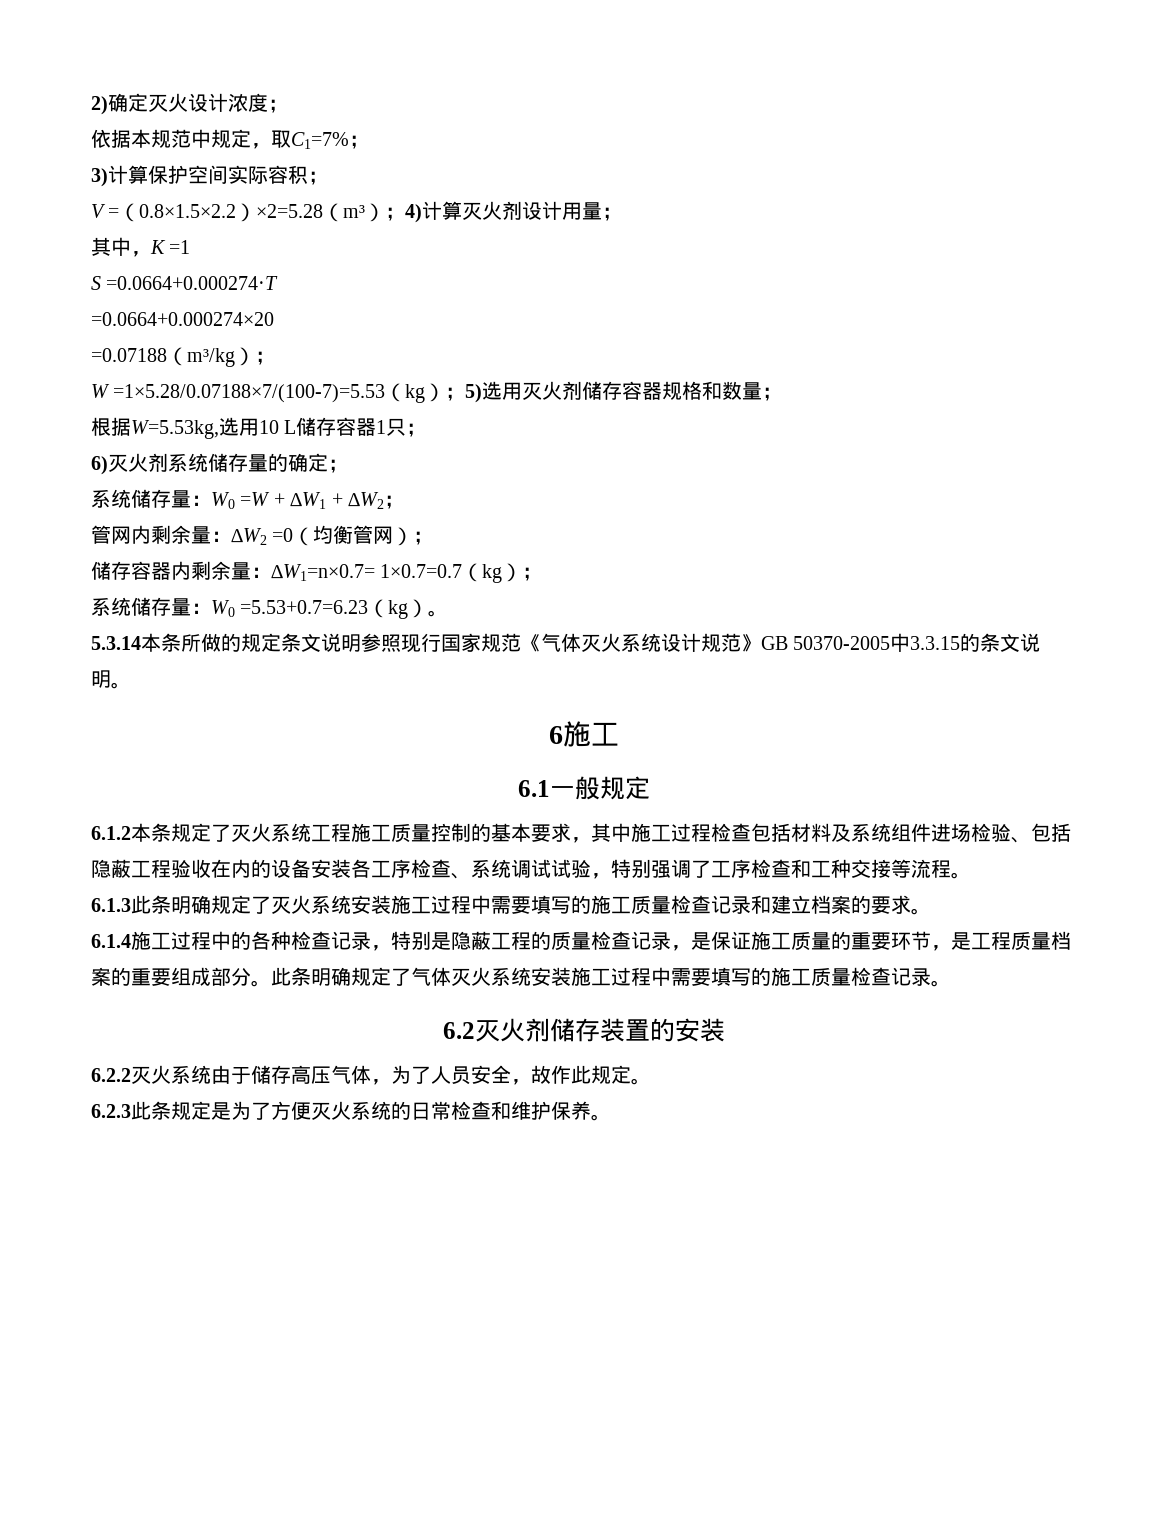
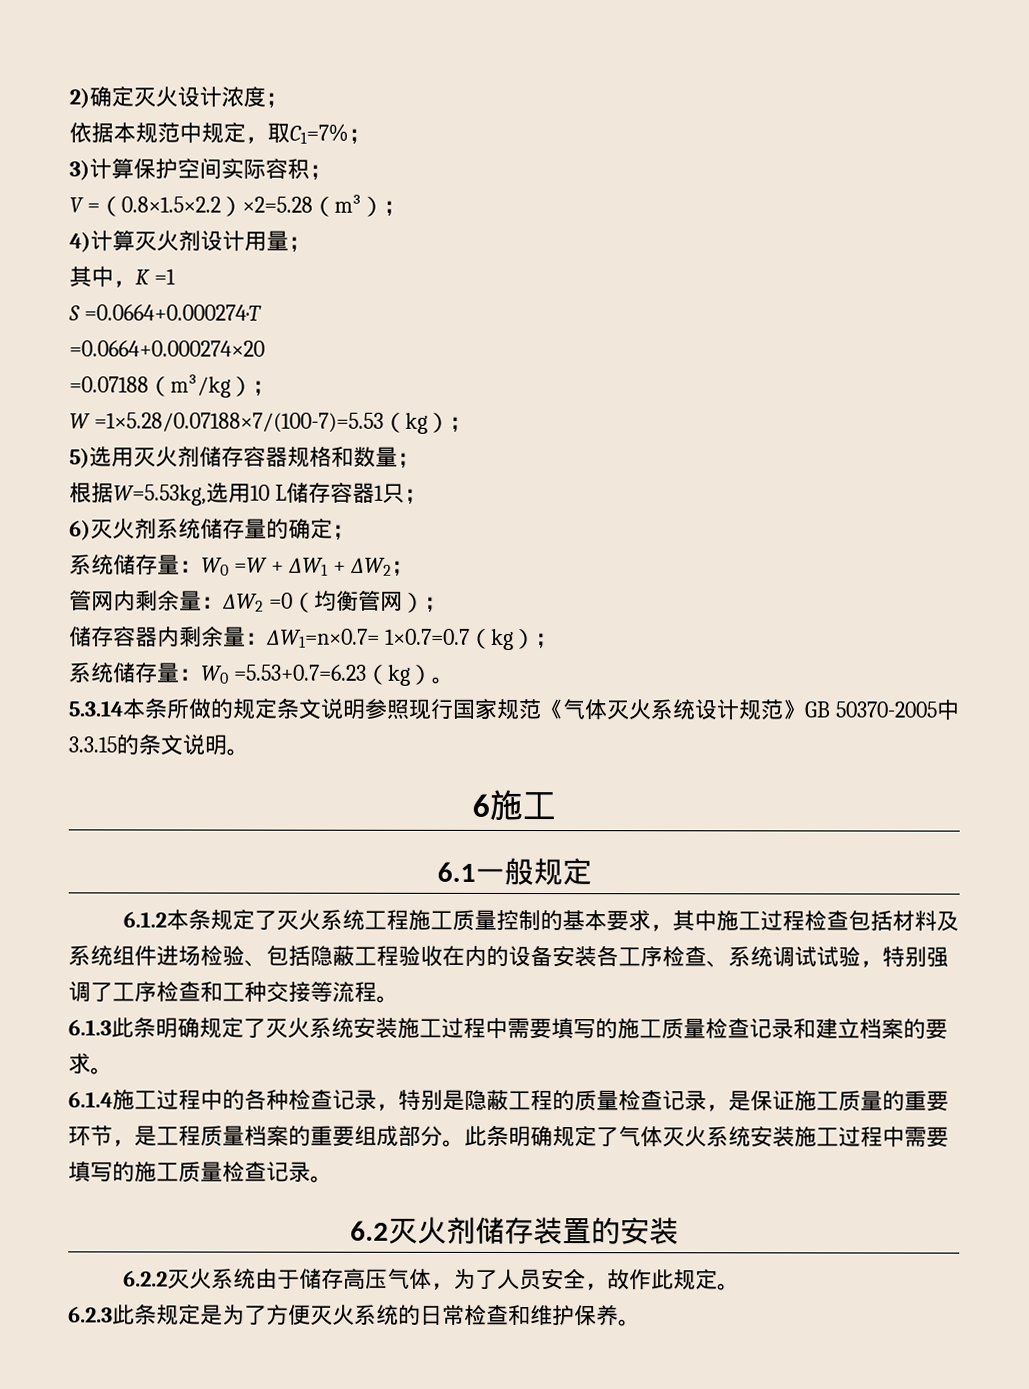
- V =（0.8×1.5×2.2）×2=5.28（m³）；4)计算灭火剂设计用量；
+ V =（0.8×1.5×2.2）×2=5.28（m³）；
+ 4)计算灭火剂设计用量；
- W =1×5.28/0.07188×7/(100-7)=5.53（kg）；5)选用灭火剂储存容器规格和数量；
+ W =1×5.28/0.07188×7/(100-7)=5.53（kg）；
+ 5)选用灭火剂储存容器规格和数量；

